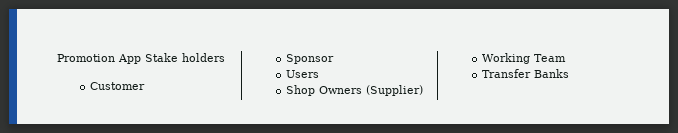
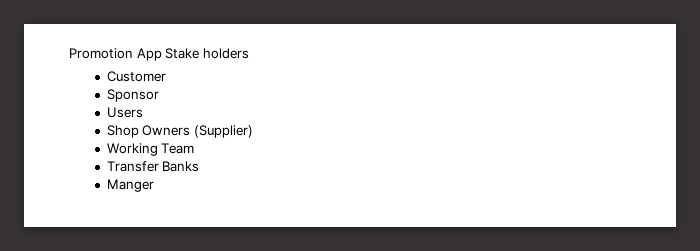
+ Manger

